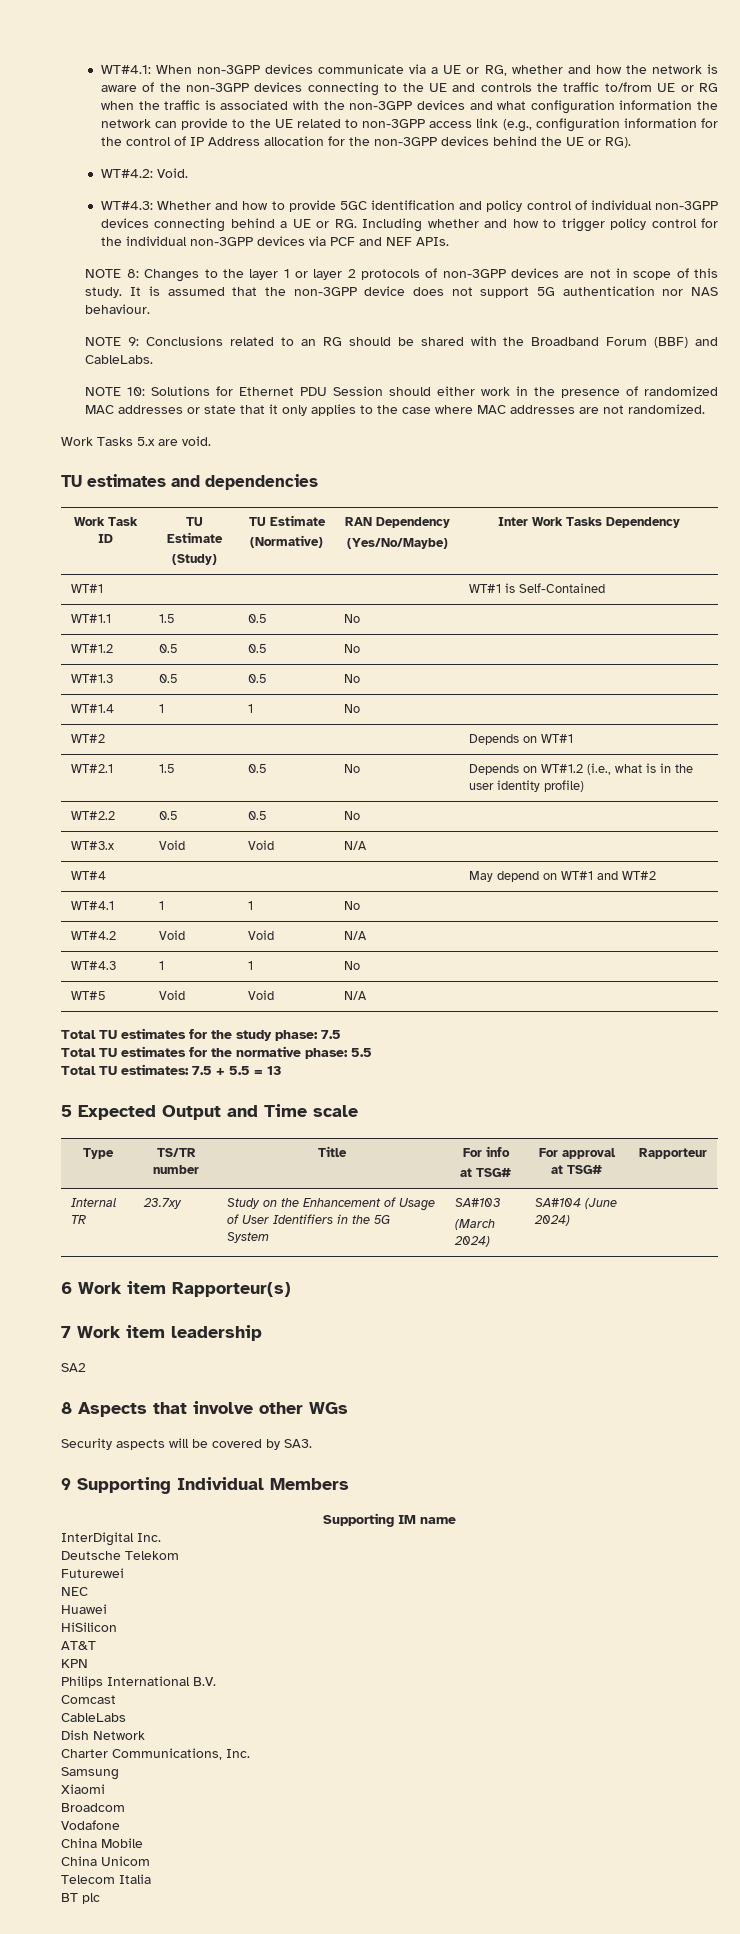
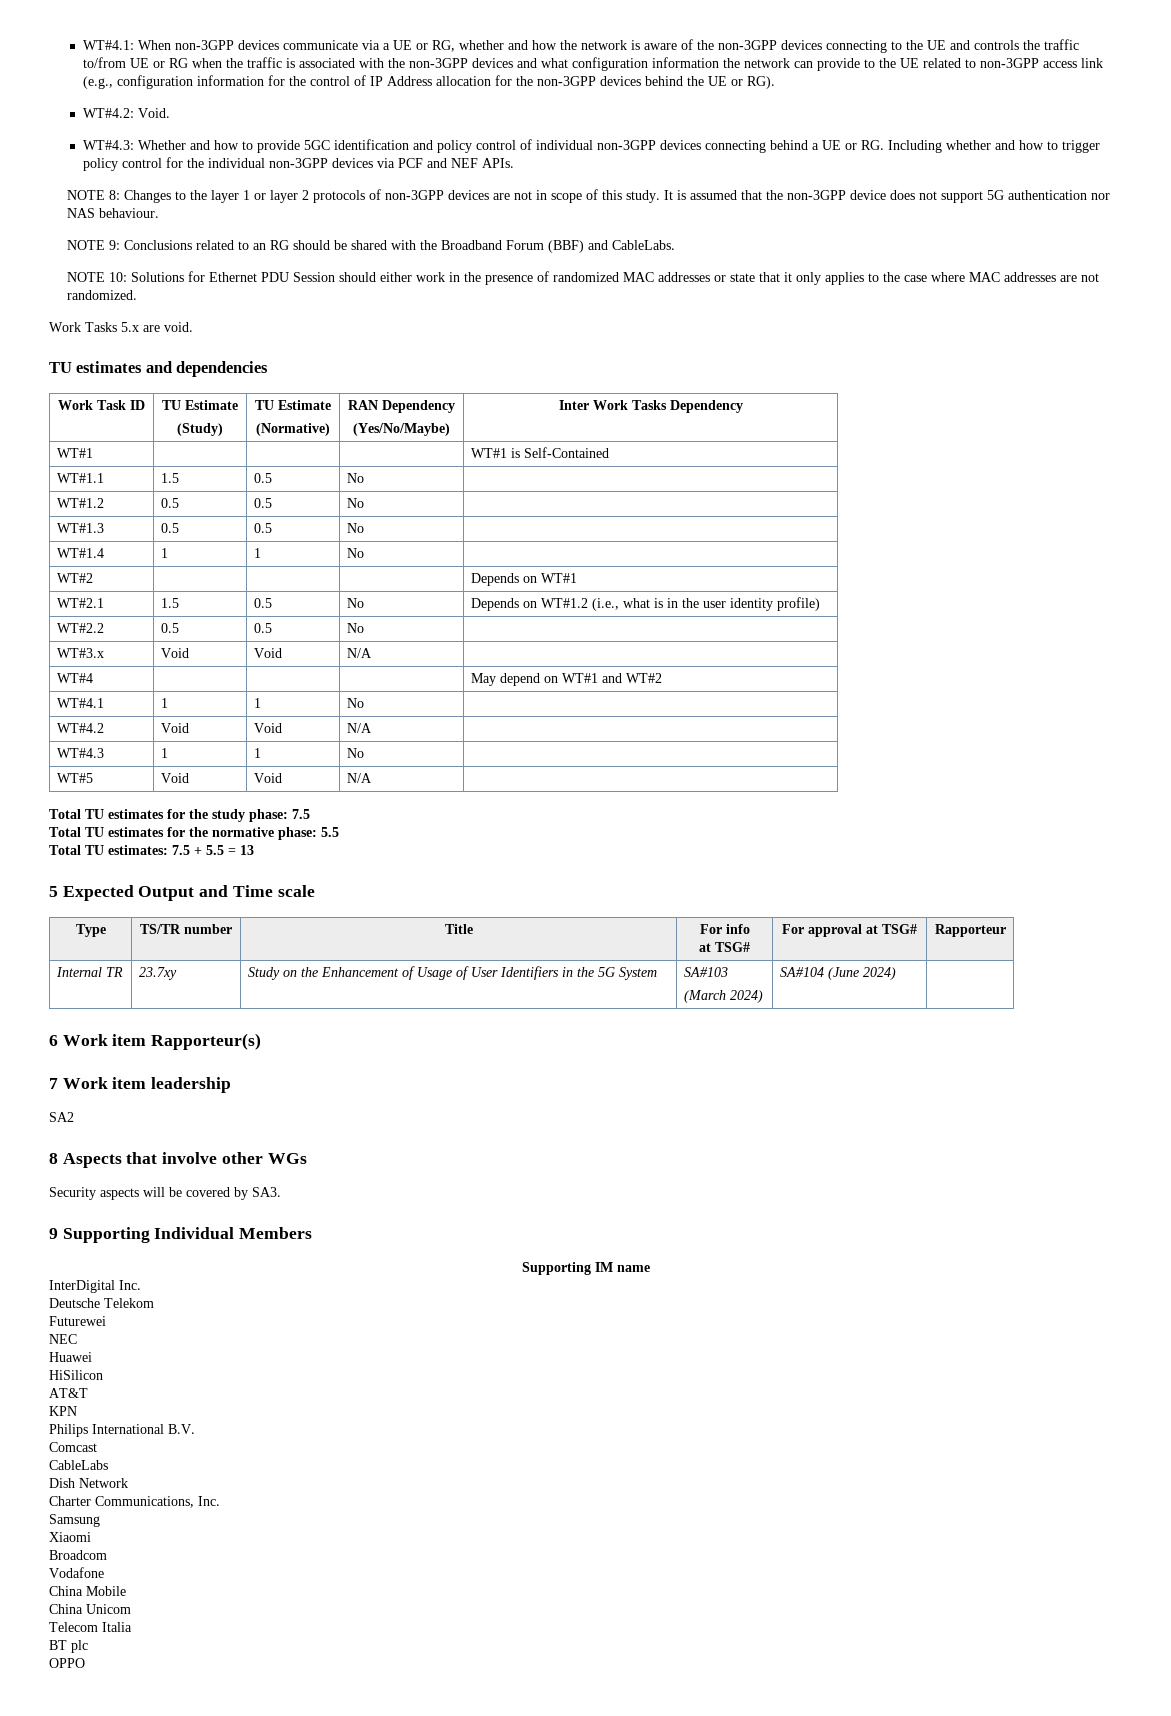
+ OPPO

